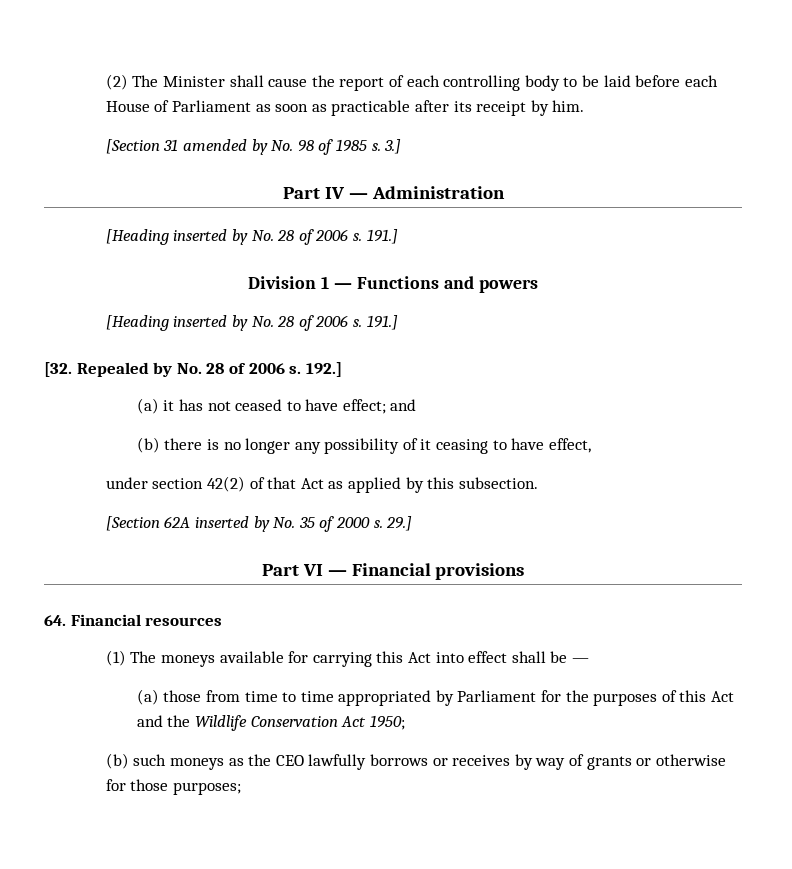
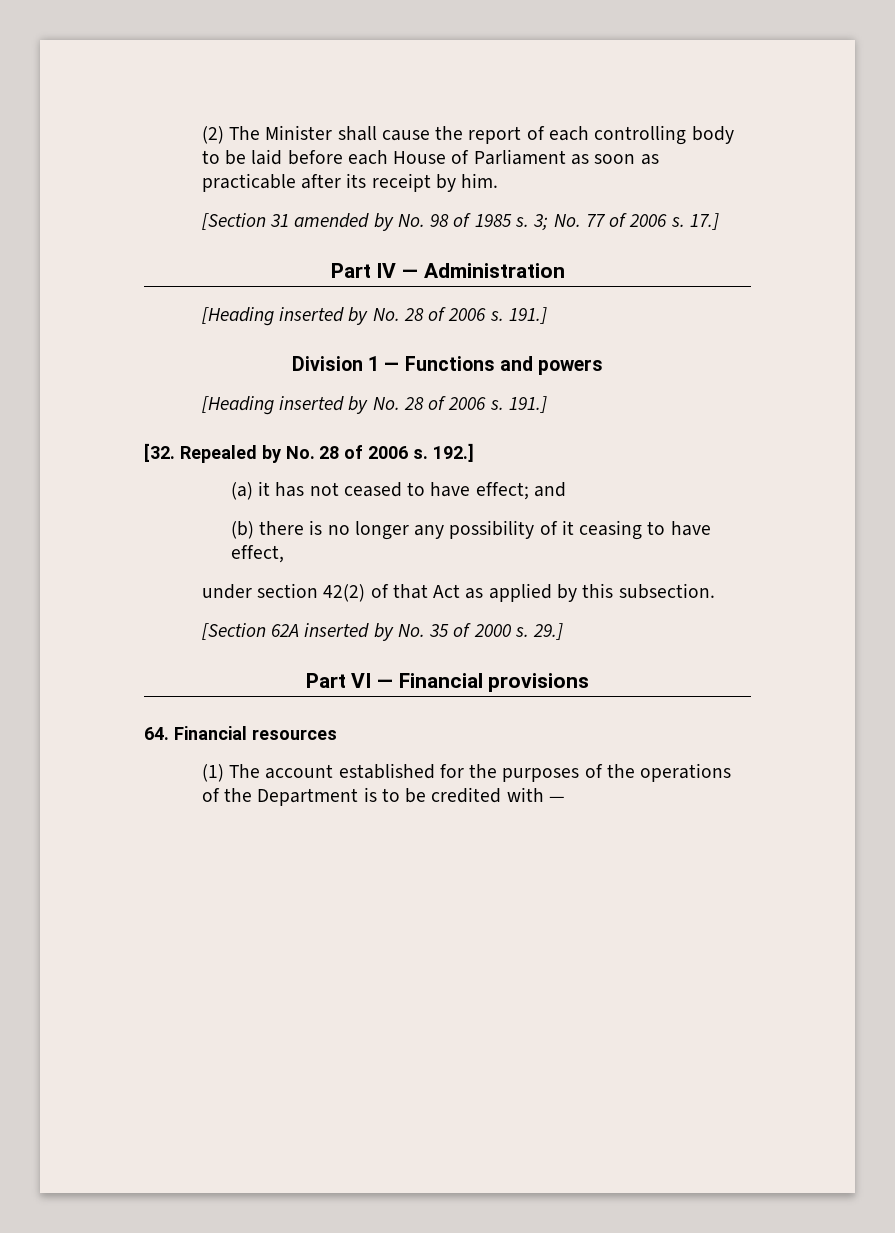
- 3.]
+ 3; No. 77 of 2006 s. 17.]
- (1) The moneys available for carrying this Act into effect shall be —
- (a) those from time to time appropriated by Parliament for the purposes of this Act and the Wildlife Conservation Act 1950;
- (b) such moneys as the CEO lawfully borrows or receives by way of grants or otherwise for those purposes;
+ (1) The account established for the purposes of the operations of the Department is to be credited with —

